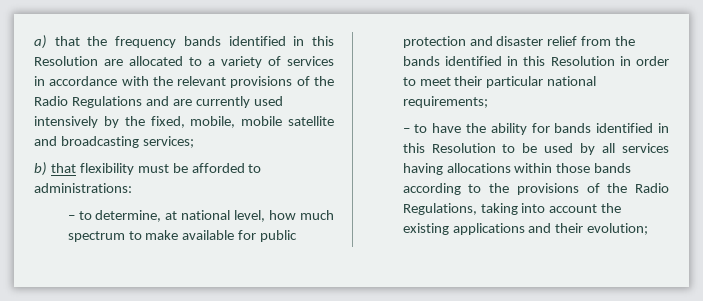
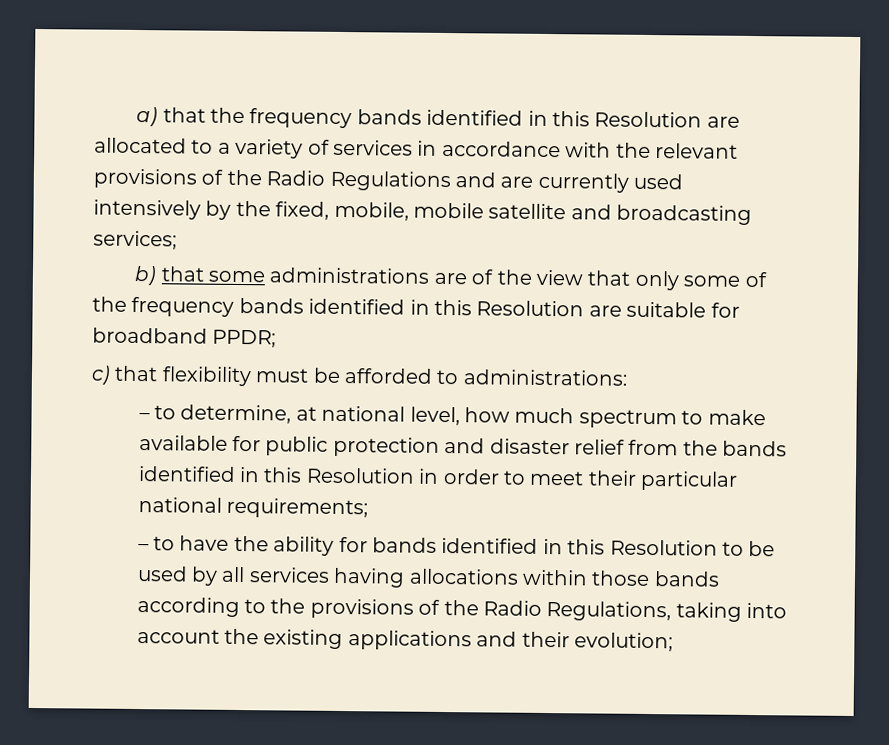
- b) that flexibility must be afforded to administrations:
+ b) that some administrations are of the view that only some of the frequency bands identified in this Resolution are suitable for broadband PPDR;
+ c) that flexibility must be afforded to administrations:

